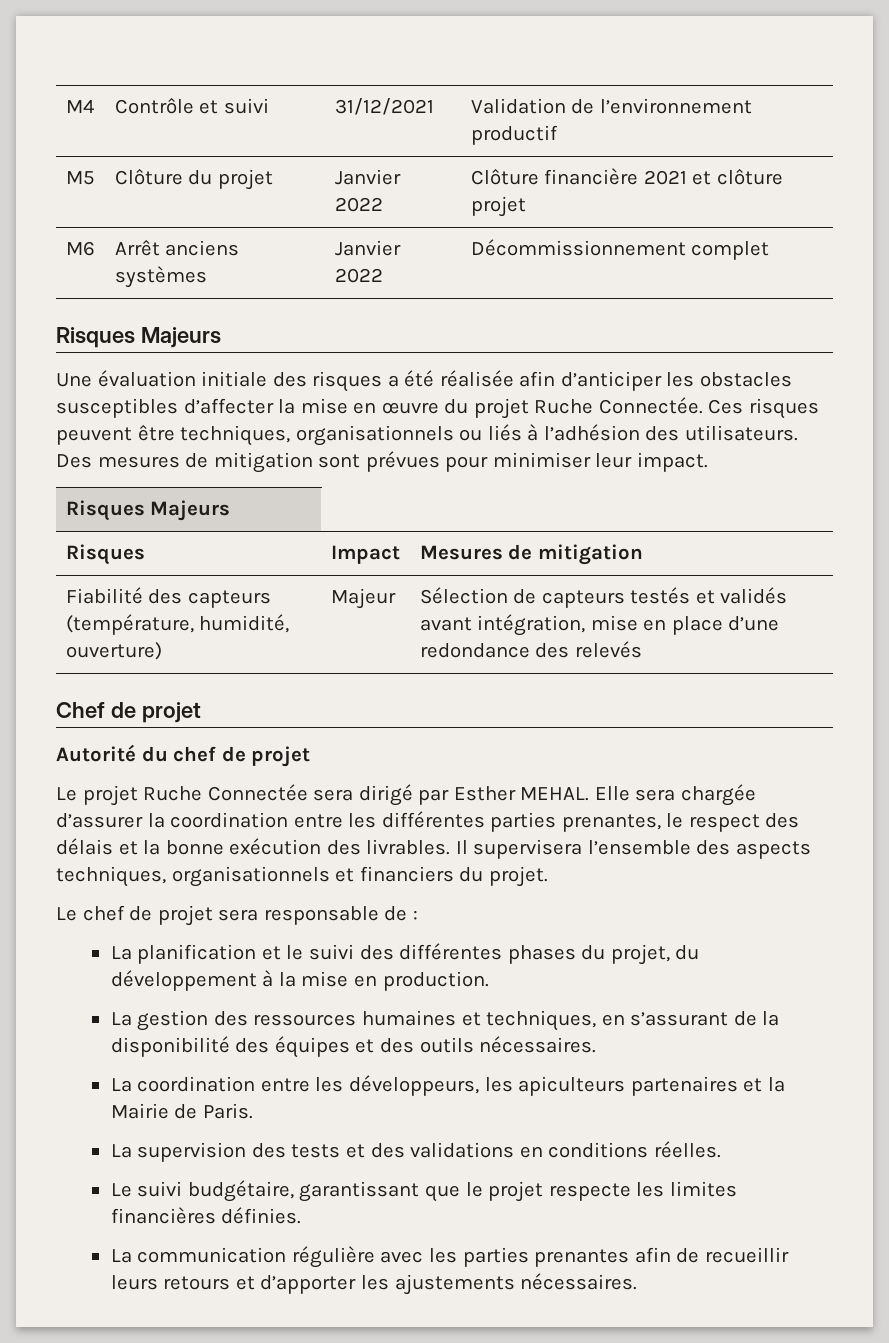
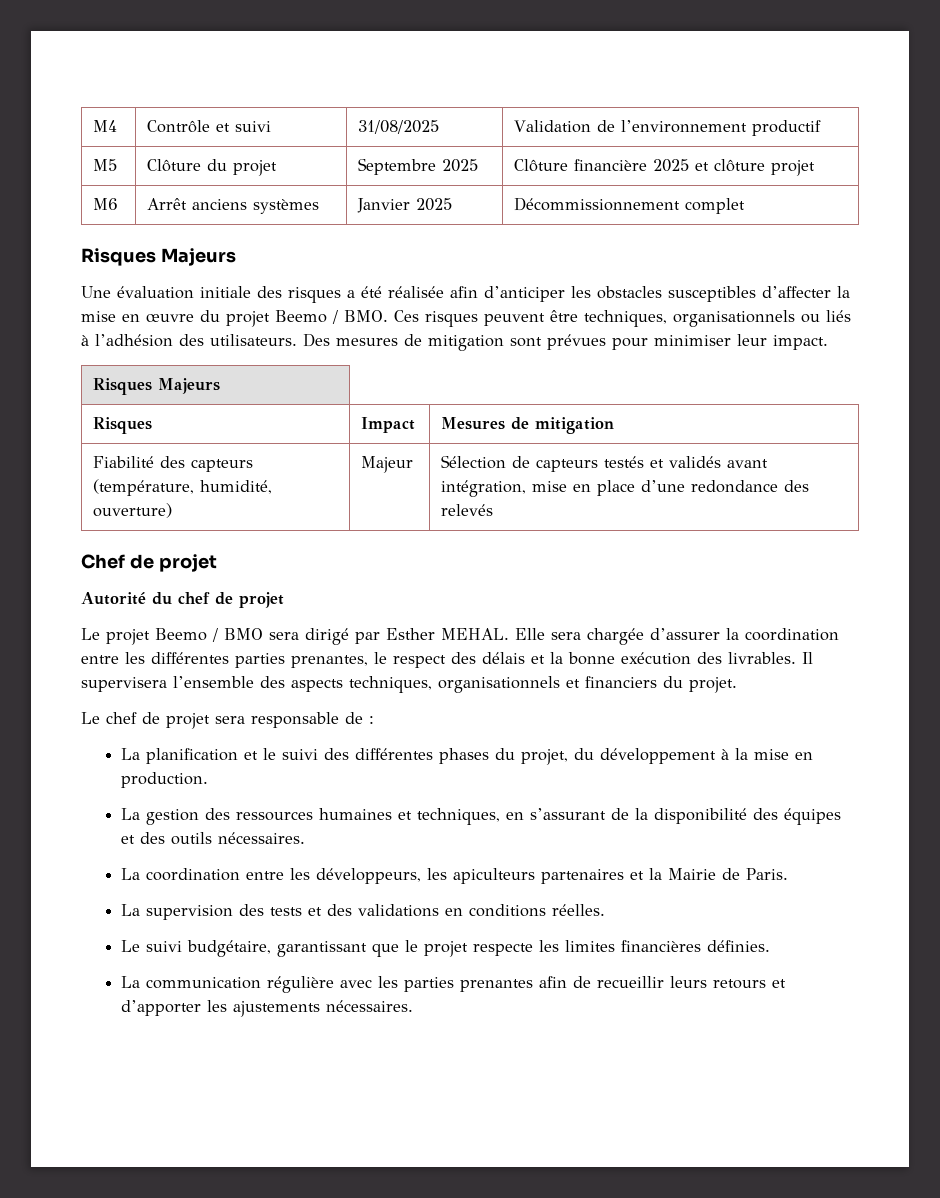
- M4 | Contrôle et suivi | 31/12/2021 | Validation de l’environnement productif
+ M4 | Contrôle et suivi | 31/08/2025 | Validation de l’environnement productif
- M5 | Clôture du projet | Janvier 2022 | Clôture financière 2021 et clôture projet
+ M5 | Clôture du projet | Septembre 2025 | Clôture financière 2025 et clôture projet
- M6 | Arrêt anciens systèmes | Janvier 2022 | Décommissionnement complet
+ M6 | Arrêt anciens systèmes | Janvier 2025 | Décommissionnement complet
- Une évaluation initiale des risques a été réalisée afin d’anticiper les obstacles susceptibles d’affecter la mise en œuvre du projet Ruche Connectée. Ces risques peuvent être techniques, organisationnels ou liés à l’adhésion des utilisateurs.
+ Une évaluation initiale des risques a été réalisée afin d’anticiper les obstacles susceptibles d’affecter la mise en œuvre du projet Beemo / BMO. Ces risques peuvent être techniques, organisationnels ou liés à l’adhésion des utilisateurs.
- Le projet Ruche Connectée sera dirigé par Esther MEHAL.
+ Le projet Beemo / BMO sera dirigé par Esther MEHAL.

